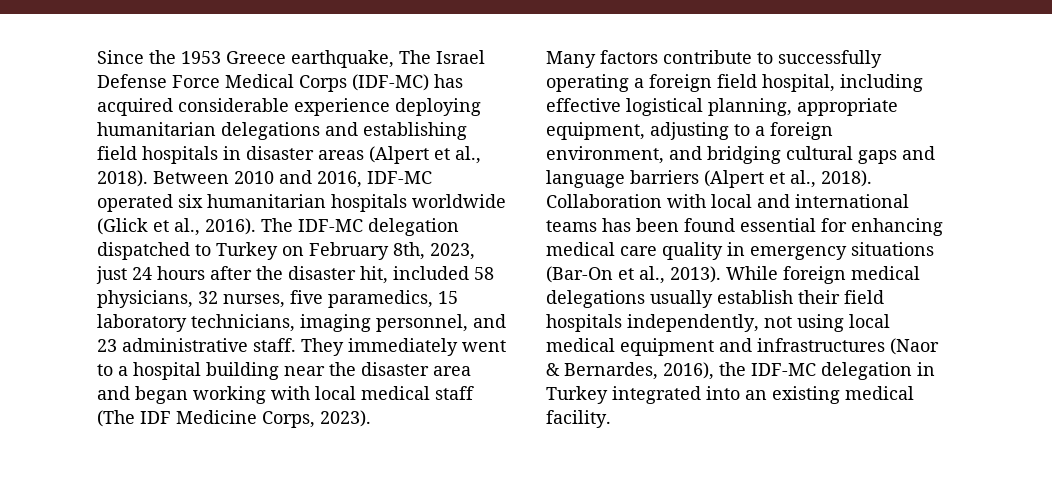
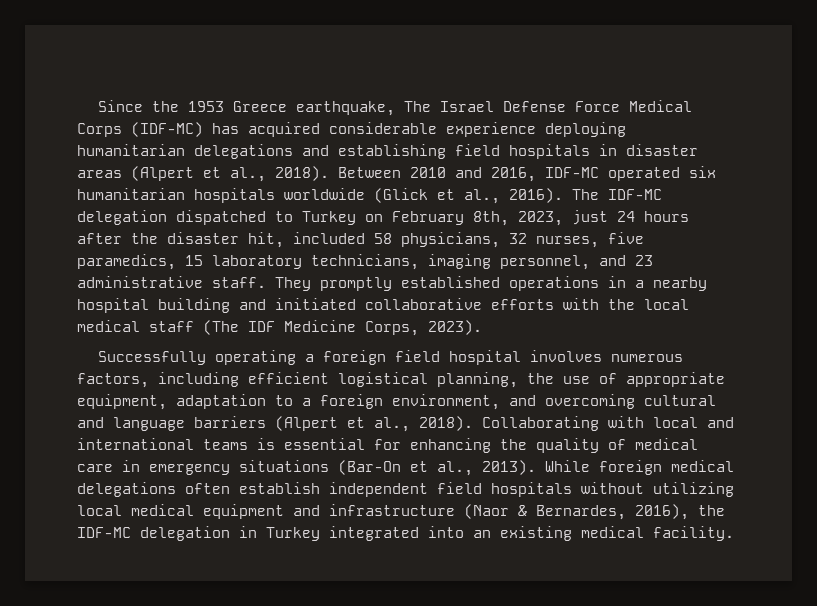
- They immediately went to a hospital building near the disaster area and began working with local medical staff (The IDF Medicine Corps, 2023).
+ They promptly established operations in a nearby hospital building and initiated collaborative efforts with the local medical staff (The IDF Medicine Corps, 2023).
- Many factors contribute to successfully operating a foreign field hospital, including effective logistical planning, appropriate equipment, adjusting to a foreign environment, and bridging cultural gaps and language barriers (Alpert et al., 2018).
+ Successfully operating a foreign field hospital involves numerous factors, including efficient logistical planning, the use of appropriate equipment, adaptation to a foreign environment, and overcoming cultural and language barriers (Alpert et al., 2018).
- Collaboration with local and international teams has been found essential for enhancing medical care quality in emergency situations (Bar-On et al., 2013).
+ Collaborating with local and international teams is essential for enhancing the quality of medical care in emergency situations (Bar-On et al., 2013).
- While foreign medical delegations usually establish their field hospitals independently, not using local medical equipment and infrastructures (Naor & Bernardes, 2016), the IDF-MC delegation in Turkey integrated into an existing medical facility.
+ While foreign medical delegations often establish independent field hospitals without utilizing local medical equipment and infrastructure (Naor & Bernardes, 2016), the IDF-MC delegation in Turkey integrated into an existing medical facility.

